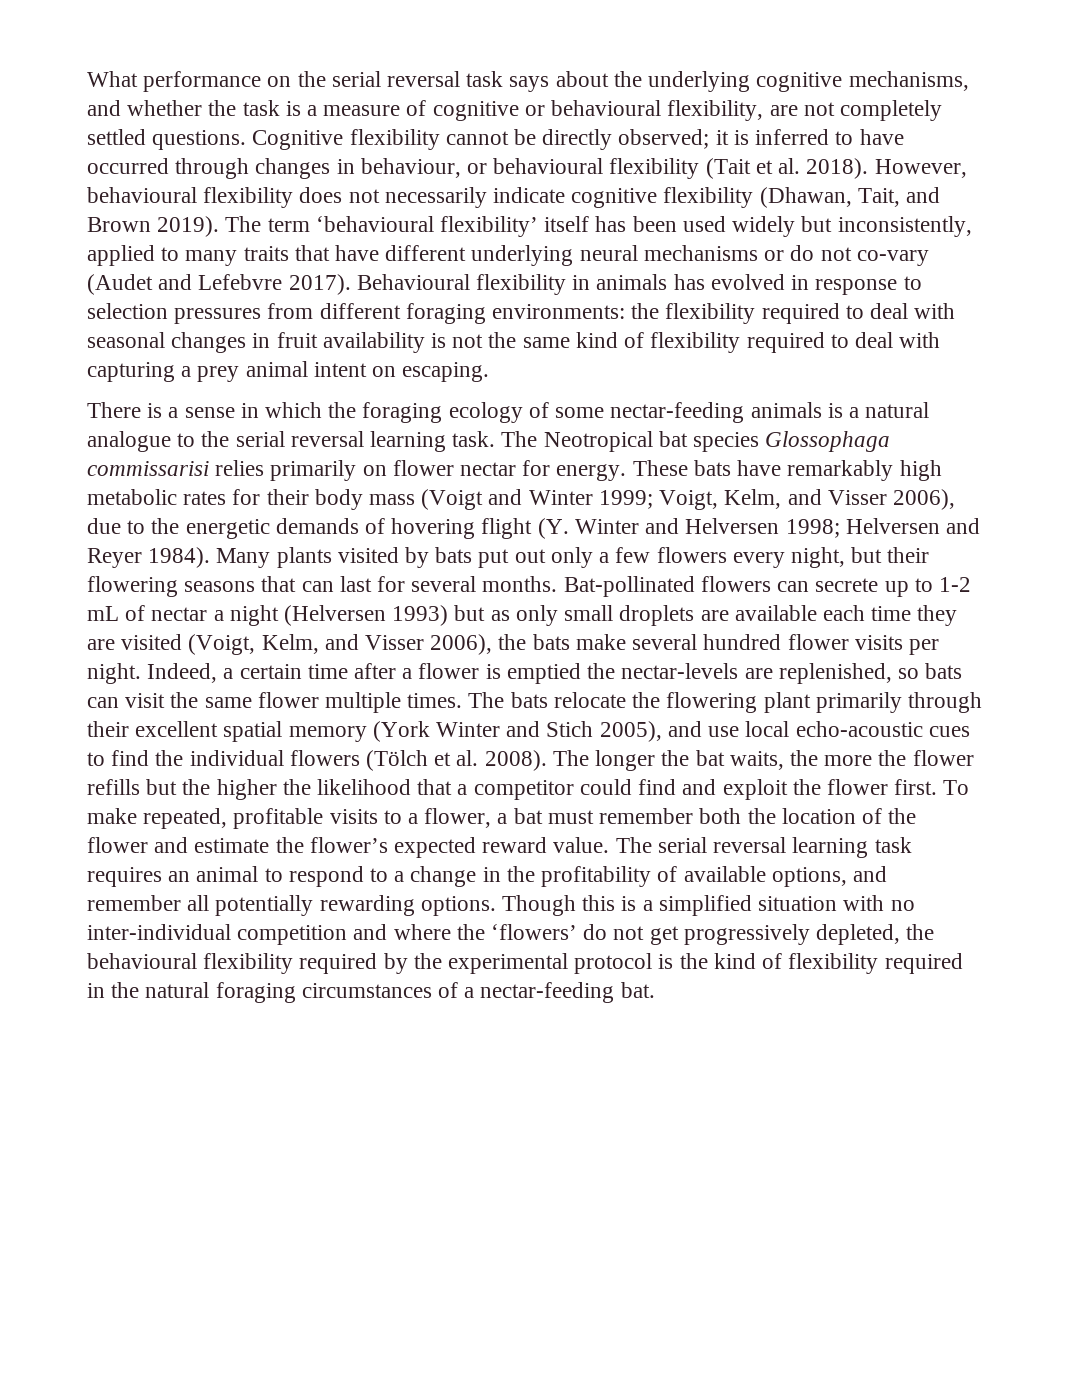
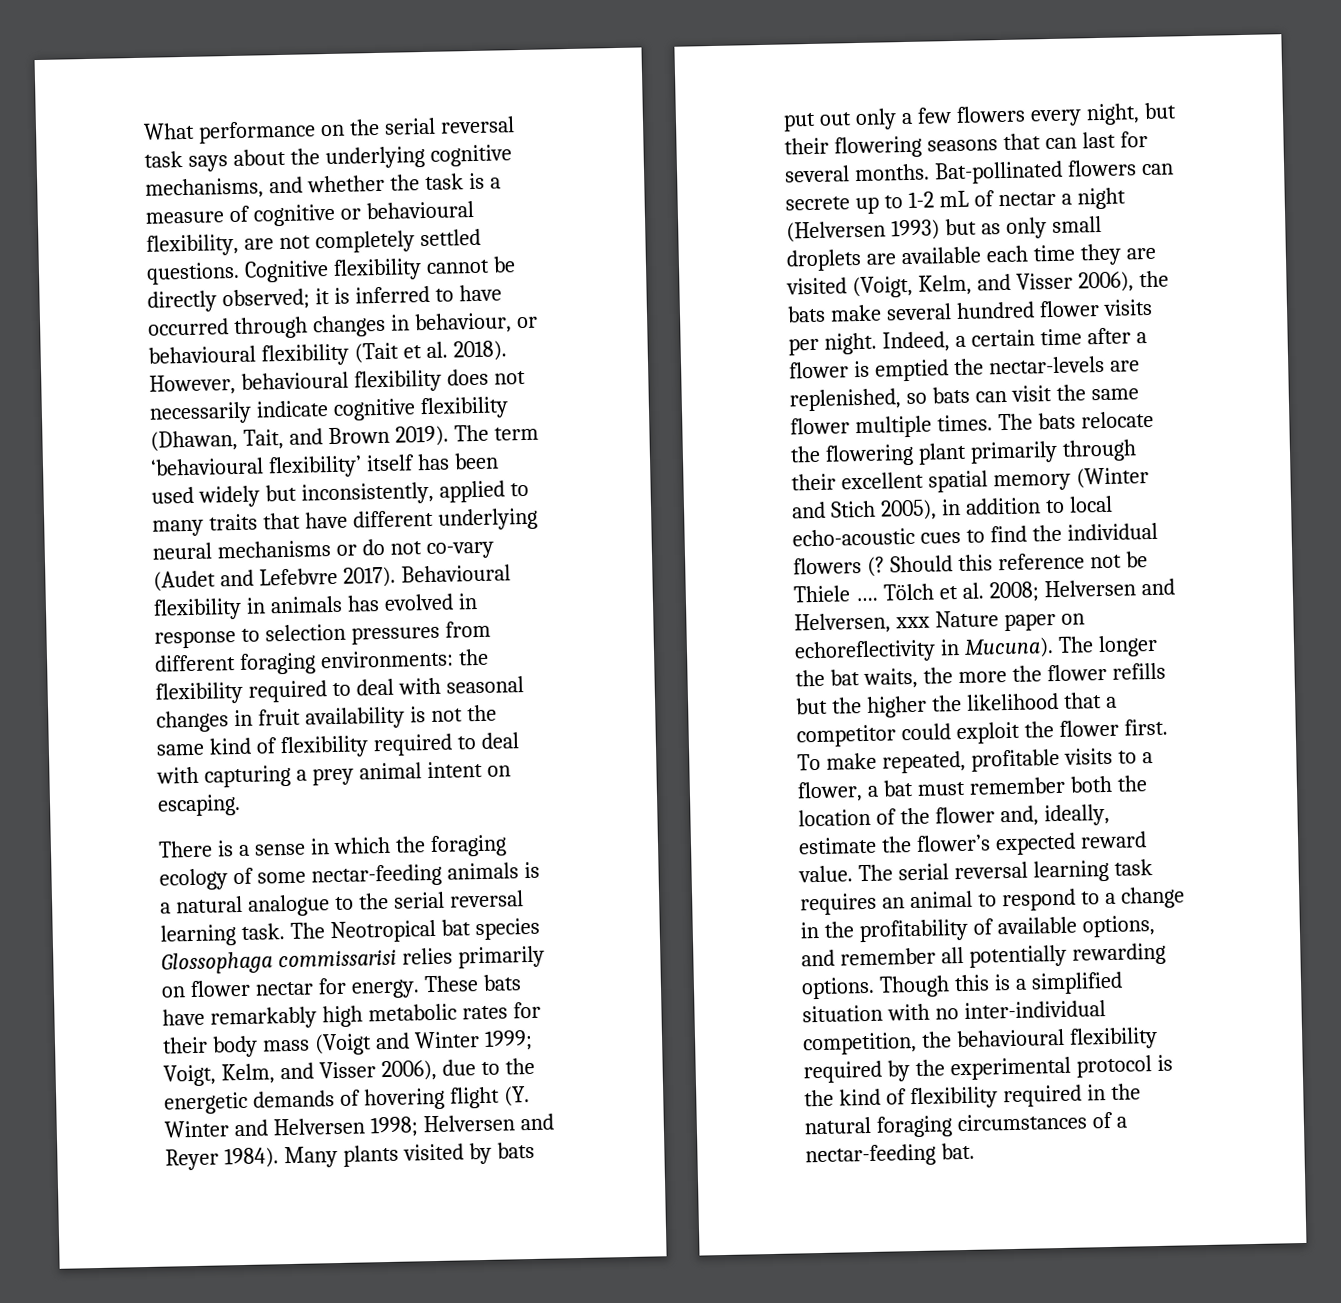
- The bats relocate the flowering plant primarily through their excellent spatial memory (York Winter and Stich 2005), and use local echo-acoustic cues to find the individual flowers (Tölch et al. 2008).
+ The bats relocate the flowering plant primarily through their excellent spatial memory (Winter and Stich 2005), in addition to local echo-acoustic cues to find the individual flowers (? Should this reference not be Thiele …. Tölch et al. 2008; Helversen and Helversen, xxx Nature paper on echoreflectivity in Mucuna).
- The longer the bat waits, the more the flower refills but the higher the likelihood that a competitor could find and exploit the flower first.
+ The longer the bat waits, the more the flower refills but the higher the likelihood that a competitor could exploit the flower first.
- To make repeated, profitable visits to a flower, a bat must remember both the location of the flower and estimate the flower’s expected reward value.
+ To make repeated, profitable visits to a flower, a bat must remember both the location of the flower and, ideally, estimate the flower’s expected reward value.
- Though this is a simplified situation with no inter-individual competition and where the ‘flowers’ do not get progressively depleted, the behavioural flexibility required by the experimental protocol is the kind of flexibility required in the natural foraging circumstances of a nectar-feeding bat.
+ Though this is a simplified situation with no inter-individual competition, the behavioural flexibility required by the experimental protocol is the kind of flexibility required in the natural foraging circumstances of a nectar-feeding bat.

